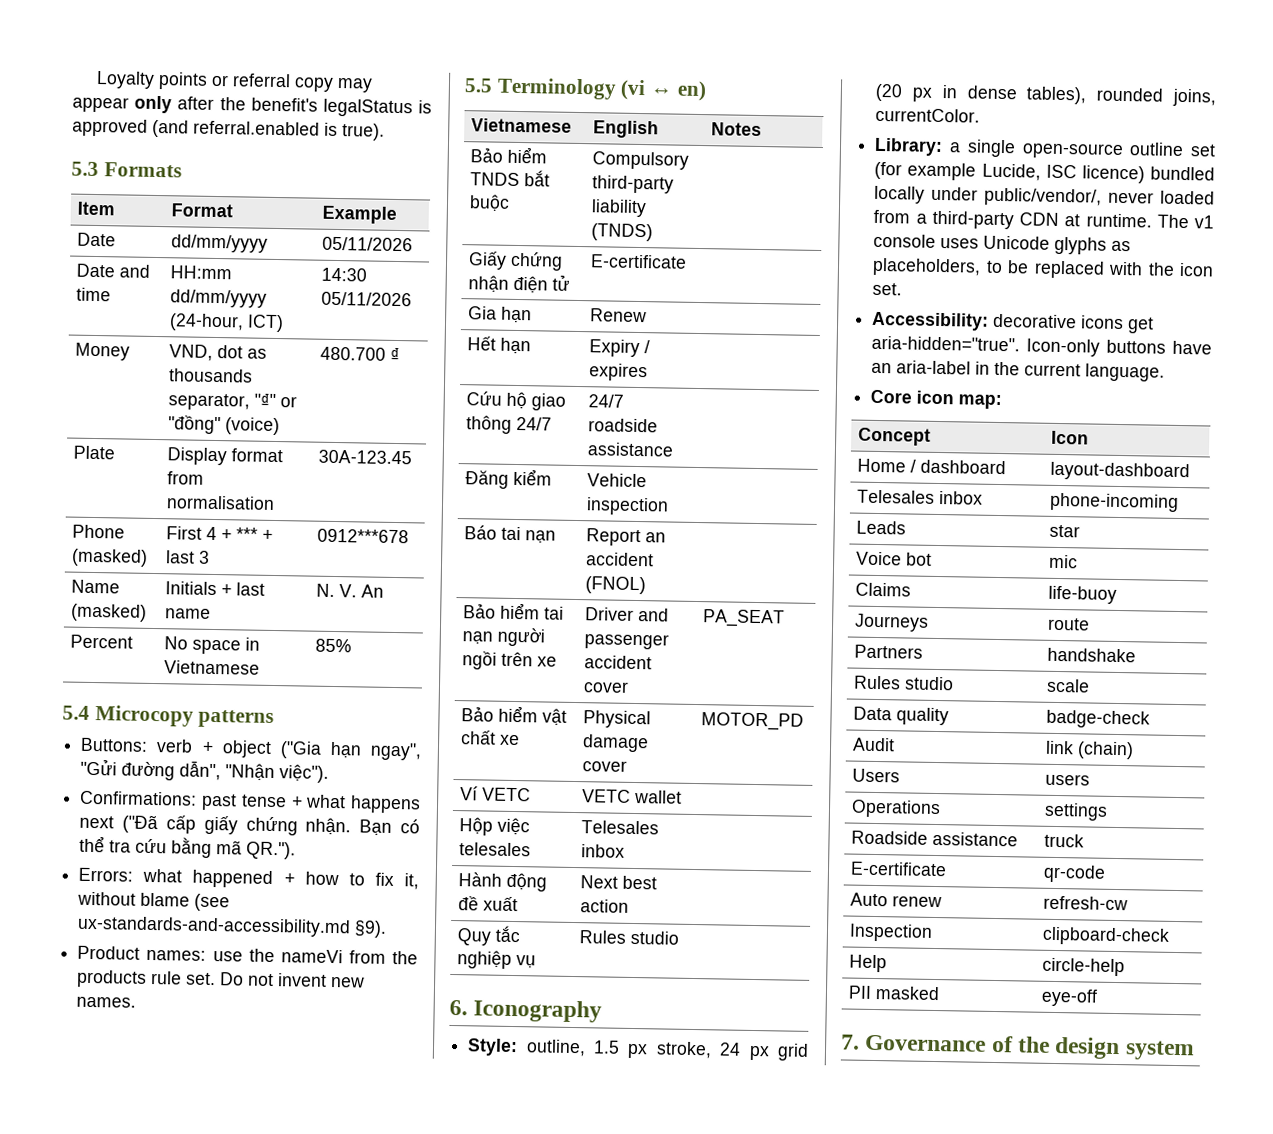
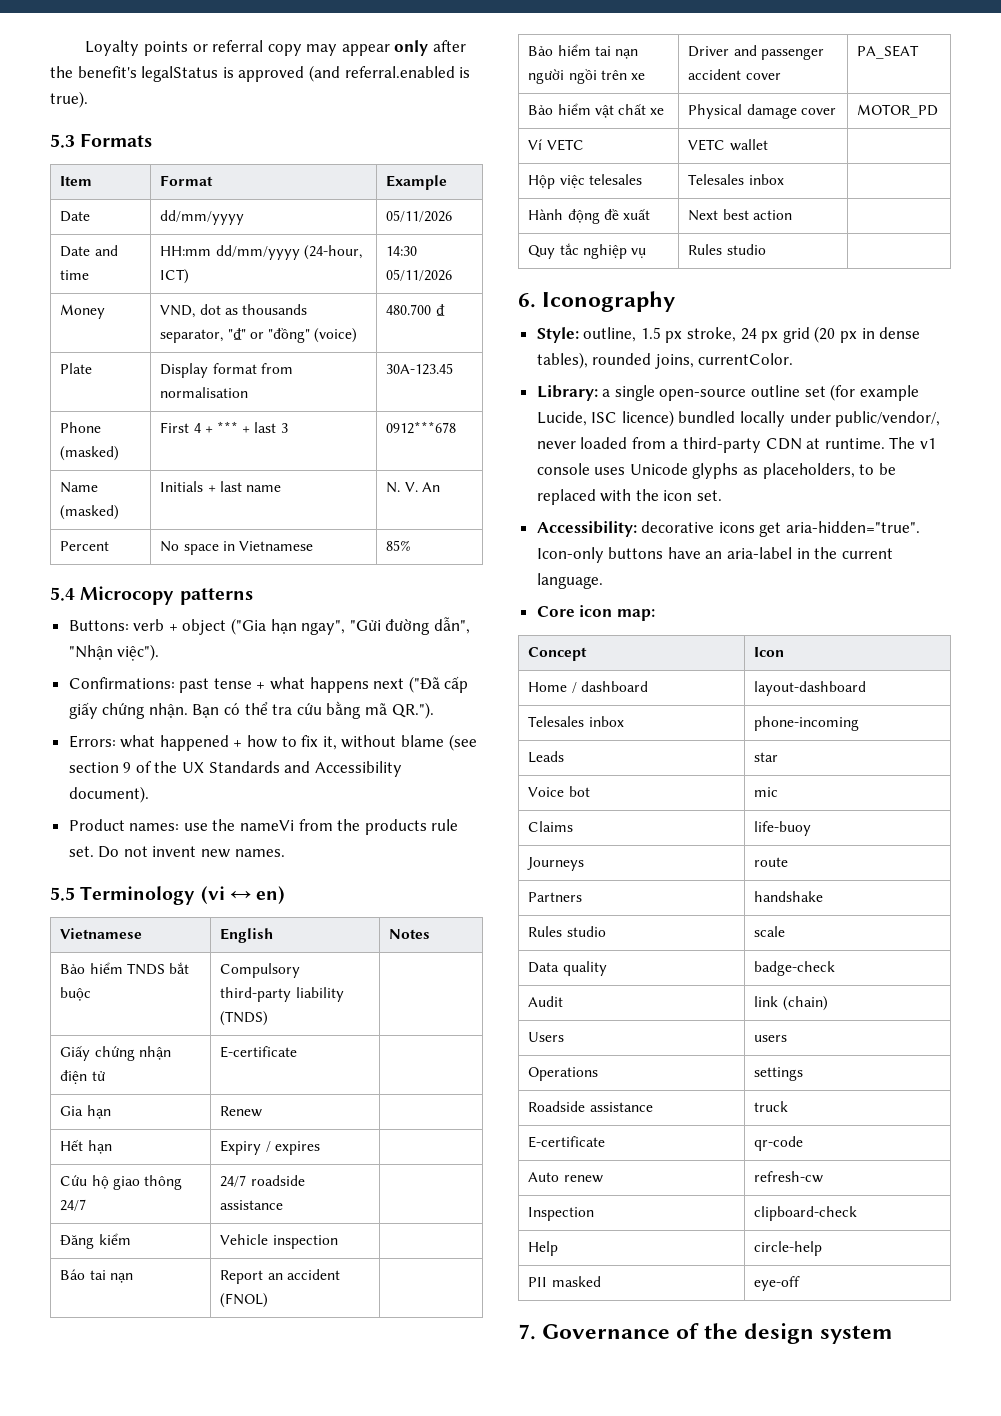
- Errors: what happened + how to fix it, without blame (see ux-standards-and-accessibility.md §9).
+ Errors: what happened + how to fix it, without blame (see section 9 of the UX Standards and Accessibility document).

